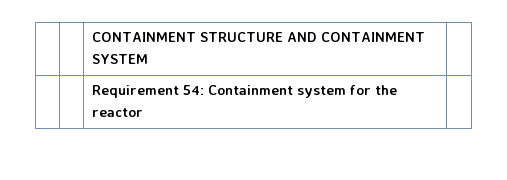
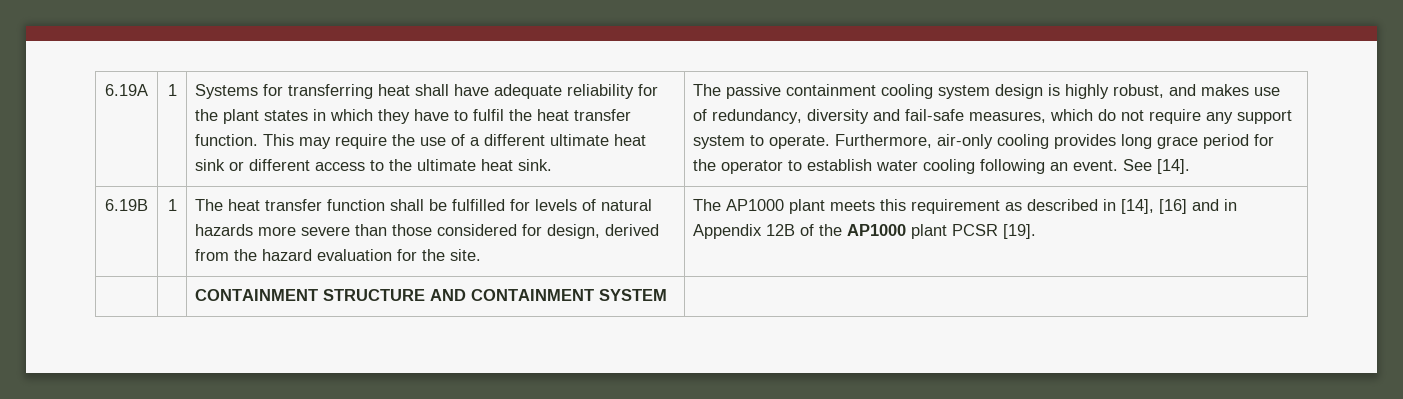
+ 6.19A | 1 | Systems for transferring heat shall have adequate reliability for the plant states in which they have to fulfil the heat transfer function. This may require the use of a different ultimate heat sink or different access to the ultimate heat sink. | The passive containment cooling system design is highly robust, and makes use of redundancy, diversity and fail-safe measures, which do not require any support system to operate. Furthermore, air-only cooling provides long grace period for the operator to establish water cooling following an event. See [14].
+ 6.19B | 1 | The heat transfer function shall be fulfilled for levels of natural hazards more severe than those considered for design, derived from the hazard evaluation for the site. | The AP1000 plant meets this requirement as described in [14], [16] and in Appendix 12B of the AP1000 plant PCSR [19].
- | | Requirement 54: Containment system for the reactor |

